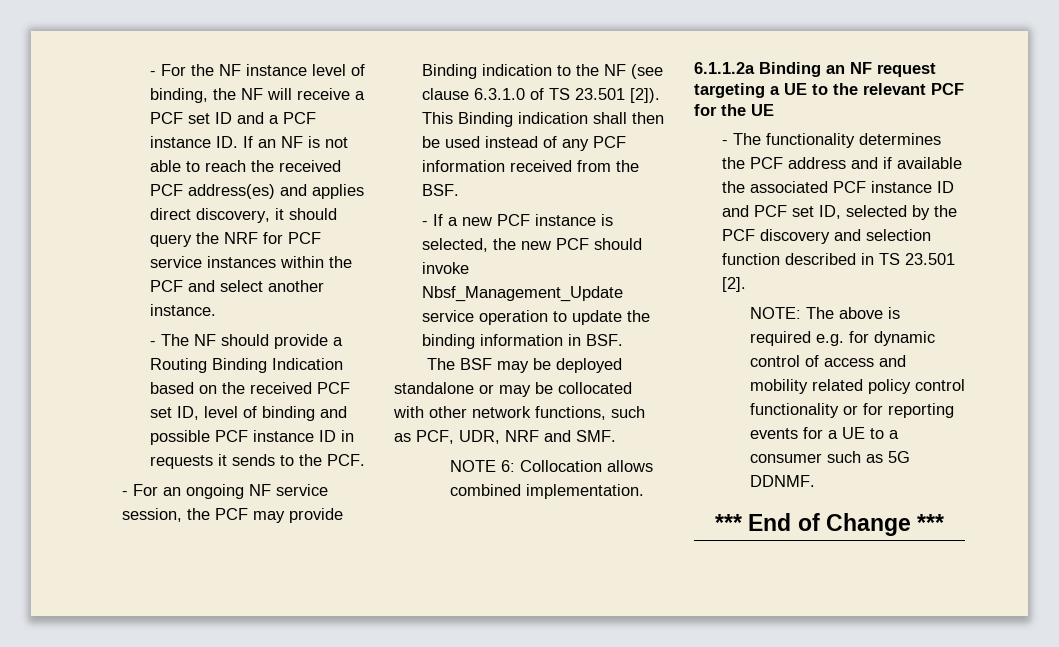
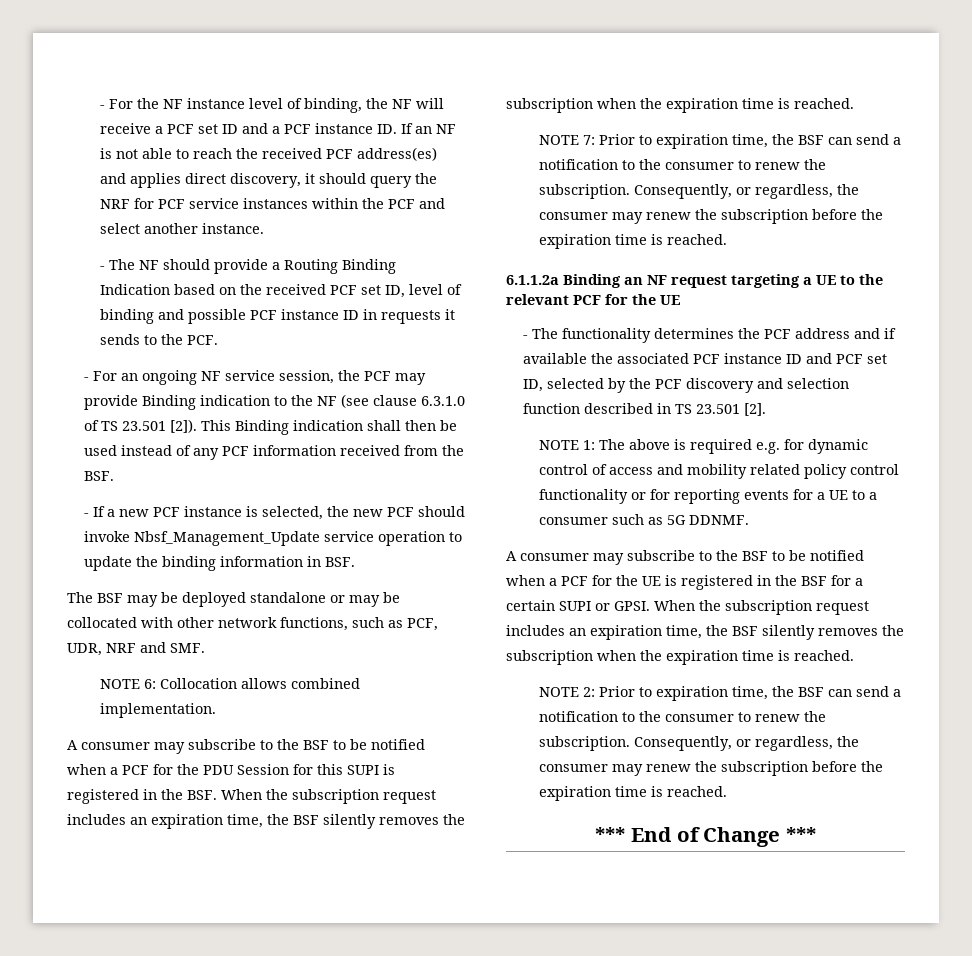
+ A consumer may subscribe to the BSF to be notified when a PCF for the PDU Session for this SUPI is registered in the BSF. When the subscription request includes an expiration time, the BSF silently removes the subscription when the expiration time is reached.
+ NOTE 7: Prior to expiration time, the BSF can send a notification to the consumer to renew the subscription. Consequently, or regardless, the consumer may renew the subscription before the expiration time is reached.
- NOTE: The above is required e.g. for dynamic control of access and mobility related policy control functionality or for reporting events for a UE to a consumer such as 5G DDNMF.
+ NOTE 1: The above is required e.g. for dynamic control of access and mobility related policy control functionality or for reporting events for a UE to a consumer such as 5G DDNMF.
+ A consumer may subscribe to the BSF to be notified when a PCF for the UE is registered in the BSF for a certain SUPI or GPSI. When the subscription request includes an expiration time, the BSF silently removes the subscription when the expiration time is reached.
+ NOTE 2: Prior to expiration time, the BSF can send a notification to the consumer to renew the subscription. Consequently, or regardless, the consumer may renew the subscription before the expiration time is reached.

